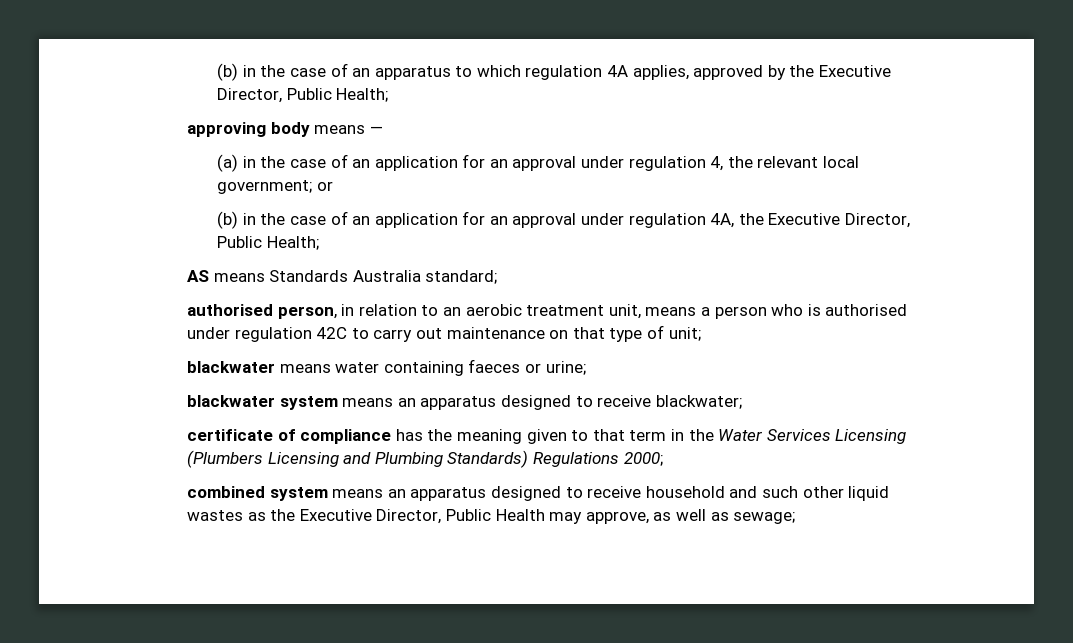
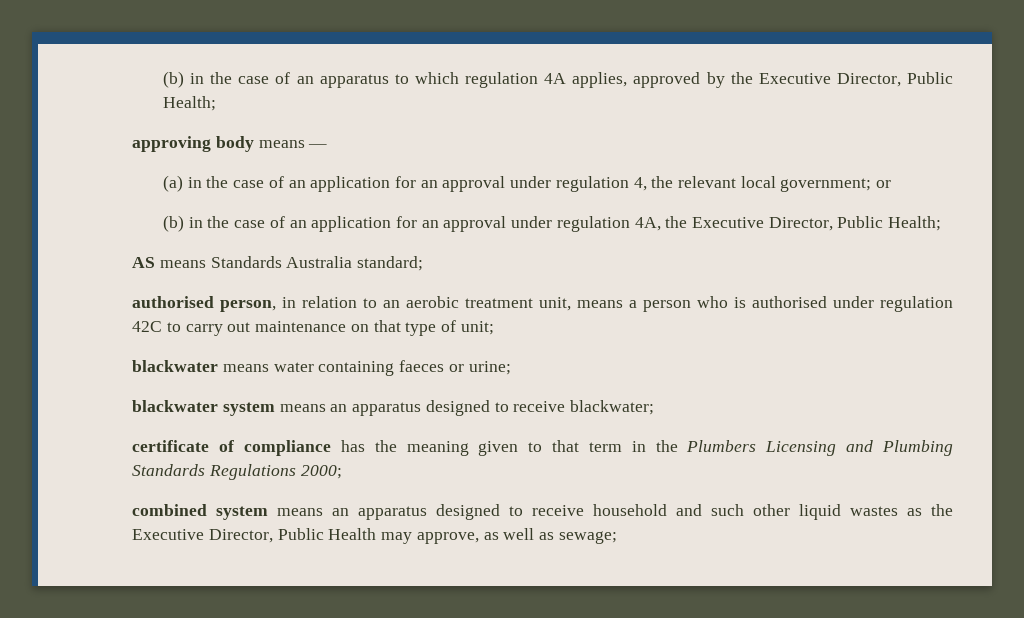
- certificate of compliance has the meaning given to that term in the Water Services Licensing (Plumbers Licensing and Plumbing Standards) Regulations 2000;
+ certificate of compliance has the meaning given to that term in the Plumbers Licensing and Plumbing Standards Regulations 2000;

